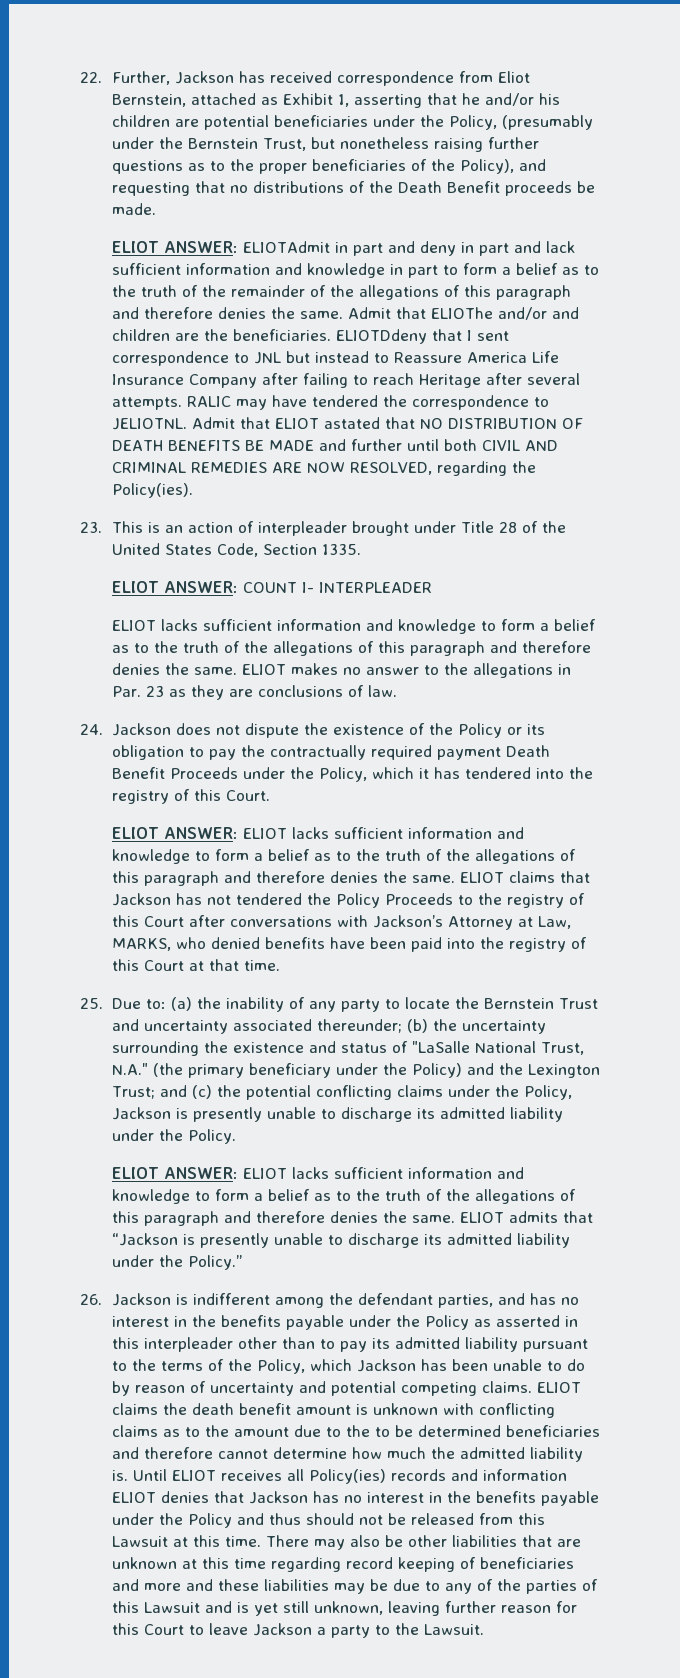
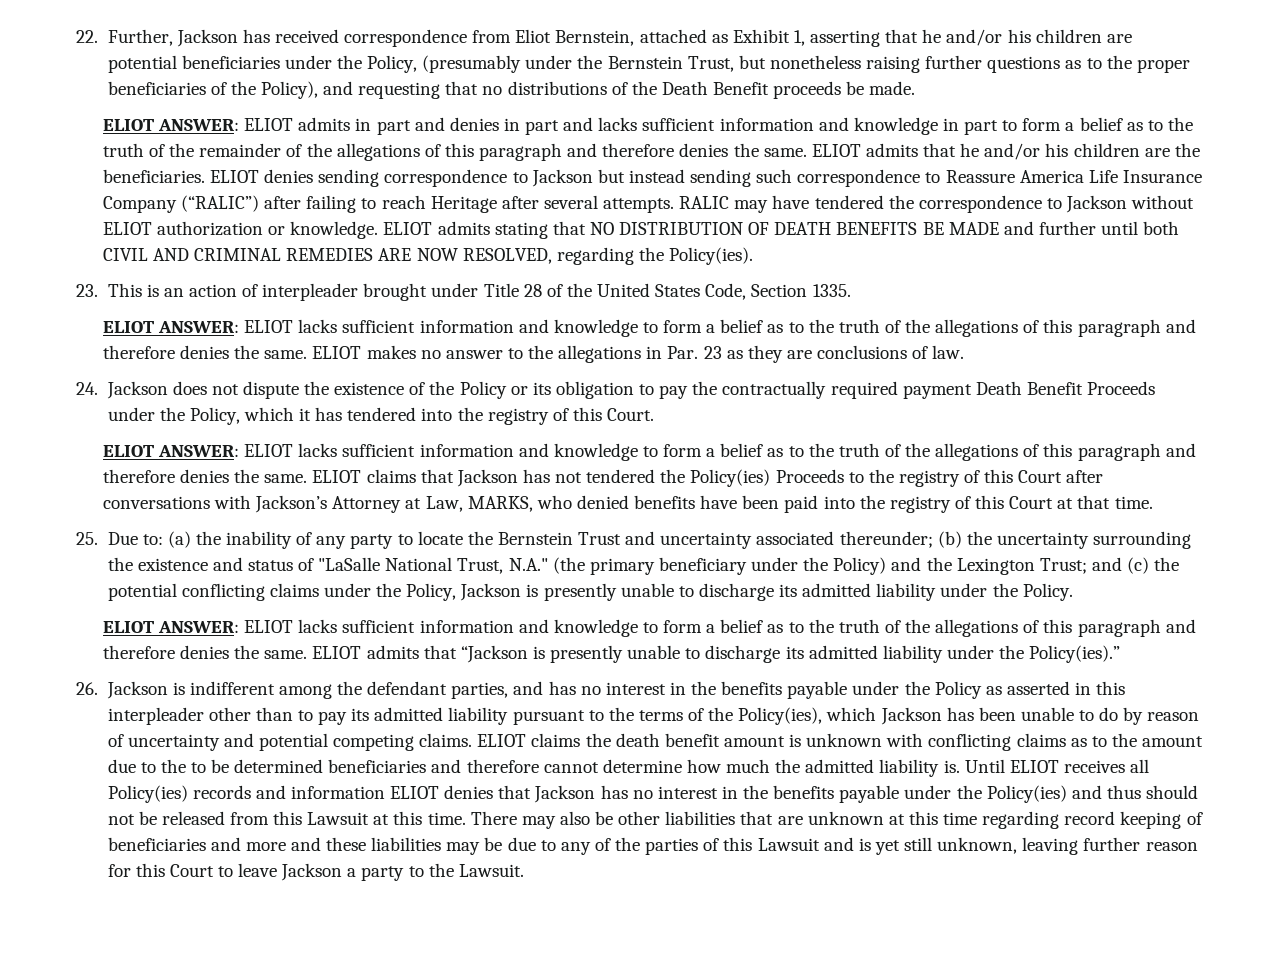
- ELIOT ANSWER: ELIOTAdmit in part and deny in part and lack sufficient information and knowledge in part to form a belief as to the truth of the remainder of the allegations of this paragraph and therefore denies the same.
+ ELIOT ANSWER: ELIOT admits in part and denies in part and lacks sufficient information and knowledge in part to form a belief as to the truth of the remainder of the allegations of this paragraph and therefore denies the same.
- Admit that ELIOThe and/or and children are the beneficiaries. ELIOTDdeny that I sent correspondence to JNL but instead to Reassure America Life Insurance Company after failing to reach Heritage after several attempts.
+ ELIOT admits that he and/or his children are the beneficiaries. ELIOT denies sending correspondence to Jackson but instead sending such correspondence to Reassure America Life Insurance Company (“RALIC”) after failing to reach Heritage after several attempts.
- RALIC may have tendered the correspondence to JELIOTNL. Admit that ELIOT astated that NO DISTRIBUTION OF DEATH BENEFITS BE MADE and further until both CIVIL AND CRIMINAL REMEDIES ARE NOW RESOLVED, regarding the Policy(ies).
+ RALIC may have tendered the correspondence to Jackson without ELIOT authorization or knowledge. ELIOT admits stating that NO DISTRIBUTION OF DEATH BENEFITS BE MADE and further until both CIVIL AND CRIMINAL REMEDIES ARE NOW RESOLVED, regarding the Policy(ies).
  23. This is an action of interpleader brought under Title 28 of the United States Code, Section 1335.
- ELIOT ANSWER: COUNT I- INTERPLEADER
- ELIOT lacks sufficient information and knowledge to form a belief as to the truth of the allegations of this paragraph and therefore denies the same.
+ ELIOT ANSWER: ELIOT lacks sufficient information and knowledge to form a belief as to the truth of the allegations of this paragraph and therefore denies the same.
- ELIOT claims that Jackson has not tendered the Policy Proceeds to the registry of this Court after conversations with Jackson’s Attorney at Law, MARKS, who denied benefits have been paid into the registry of this Court at that time.
+ ELIOT claims that Jackson has not tendered the Policy(ies) Proceeds to the registry of this Court after conversations with Jackson’s Attorney at Law, MARKS, who denied benefits have been paid into the registry of this Court at that time.
- ELIOT admits that “Jackson is presently unable to discharge its admitted liability under the Policy.”
+ ELIOT admits that “Jackson is presently unable to discharge its admitted liability under the Policy(ies).”
- 26. Jackson is indifferent among the defendant parties, and has no interest in the benefits payable under the Policy as asserted in this interpleader other than to pay its admitted liability pursuant to the terms of the Policy, which Jackson has been unable to do by reason of uncertainty and potential competing claims.
+ 26. Jackson is indifferent among the defendant parties, and has no interest in the benefits payable under the Policy as asserted in this interpleader other than to pay its admitted liability pursuant to the terms of the Policy(ies), which Jackson has been unable to do by reason of uncertainty and potential competing claims.
- Until ELIOT receives all Policy(ies) records and information ELIOT denies that Jackson has no interest in the benefits payable under the Policy and thus should not be released from this Lawsuit at this time.
+ Until ELIOT receives all Policy(ies) records and information ELIOT denies that Jackson has no interest in the benefits payable under the Policy(ies) and thus should not be released from this Lawsuit at this time.

